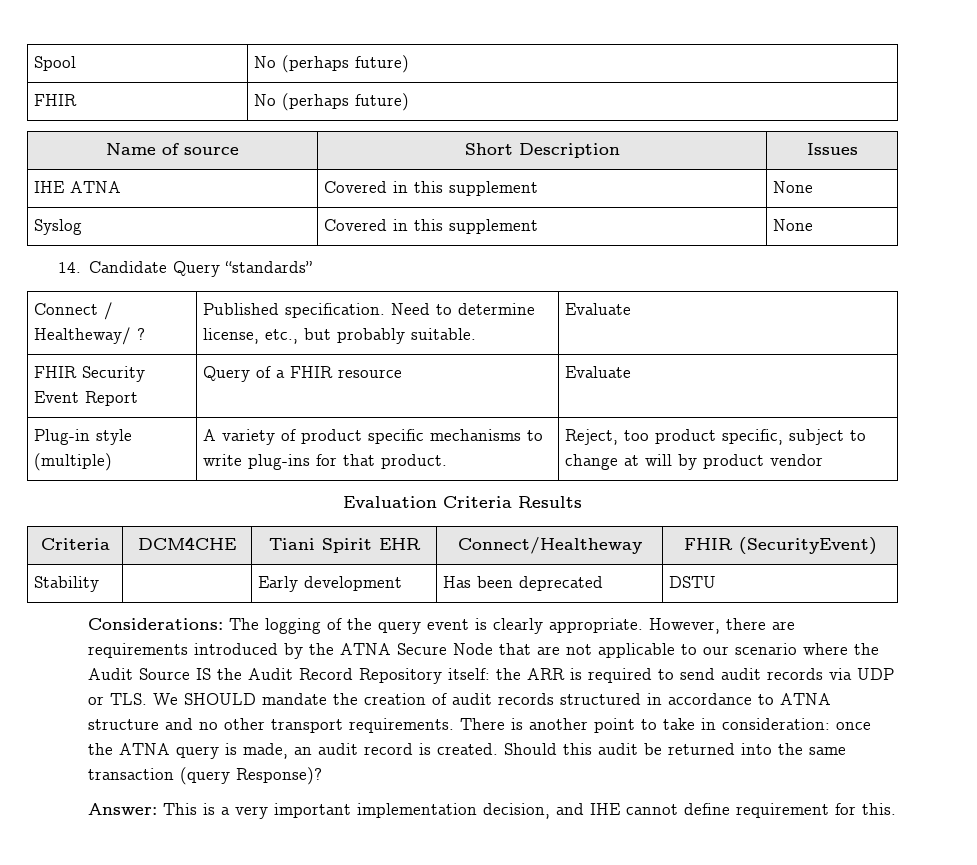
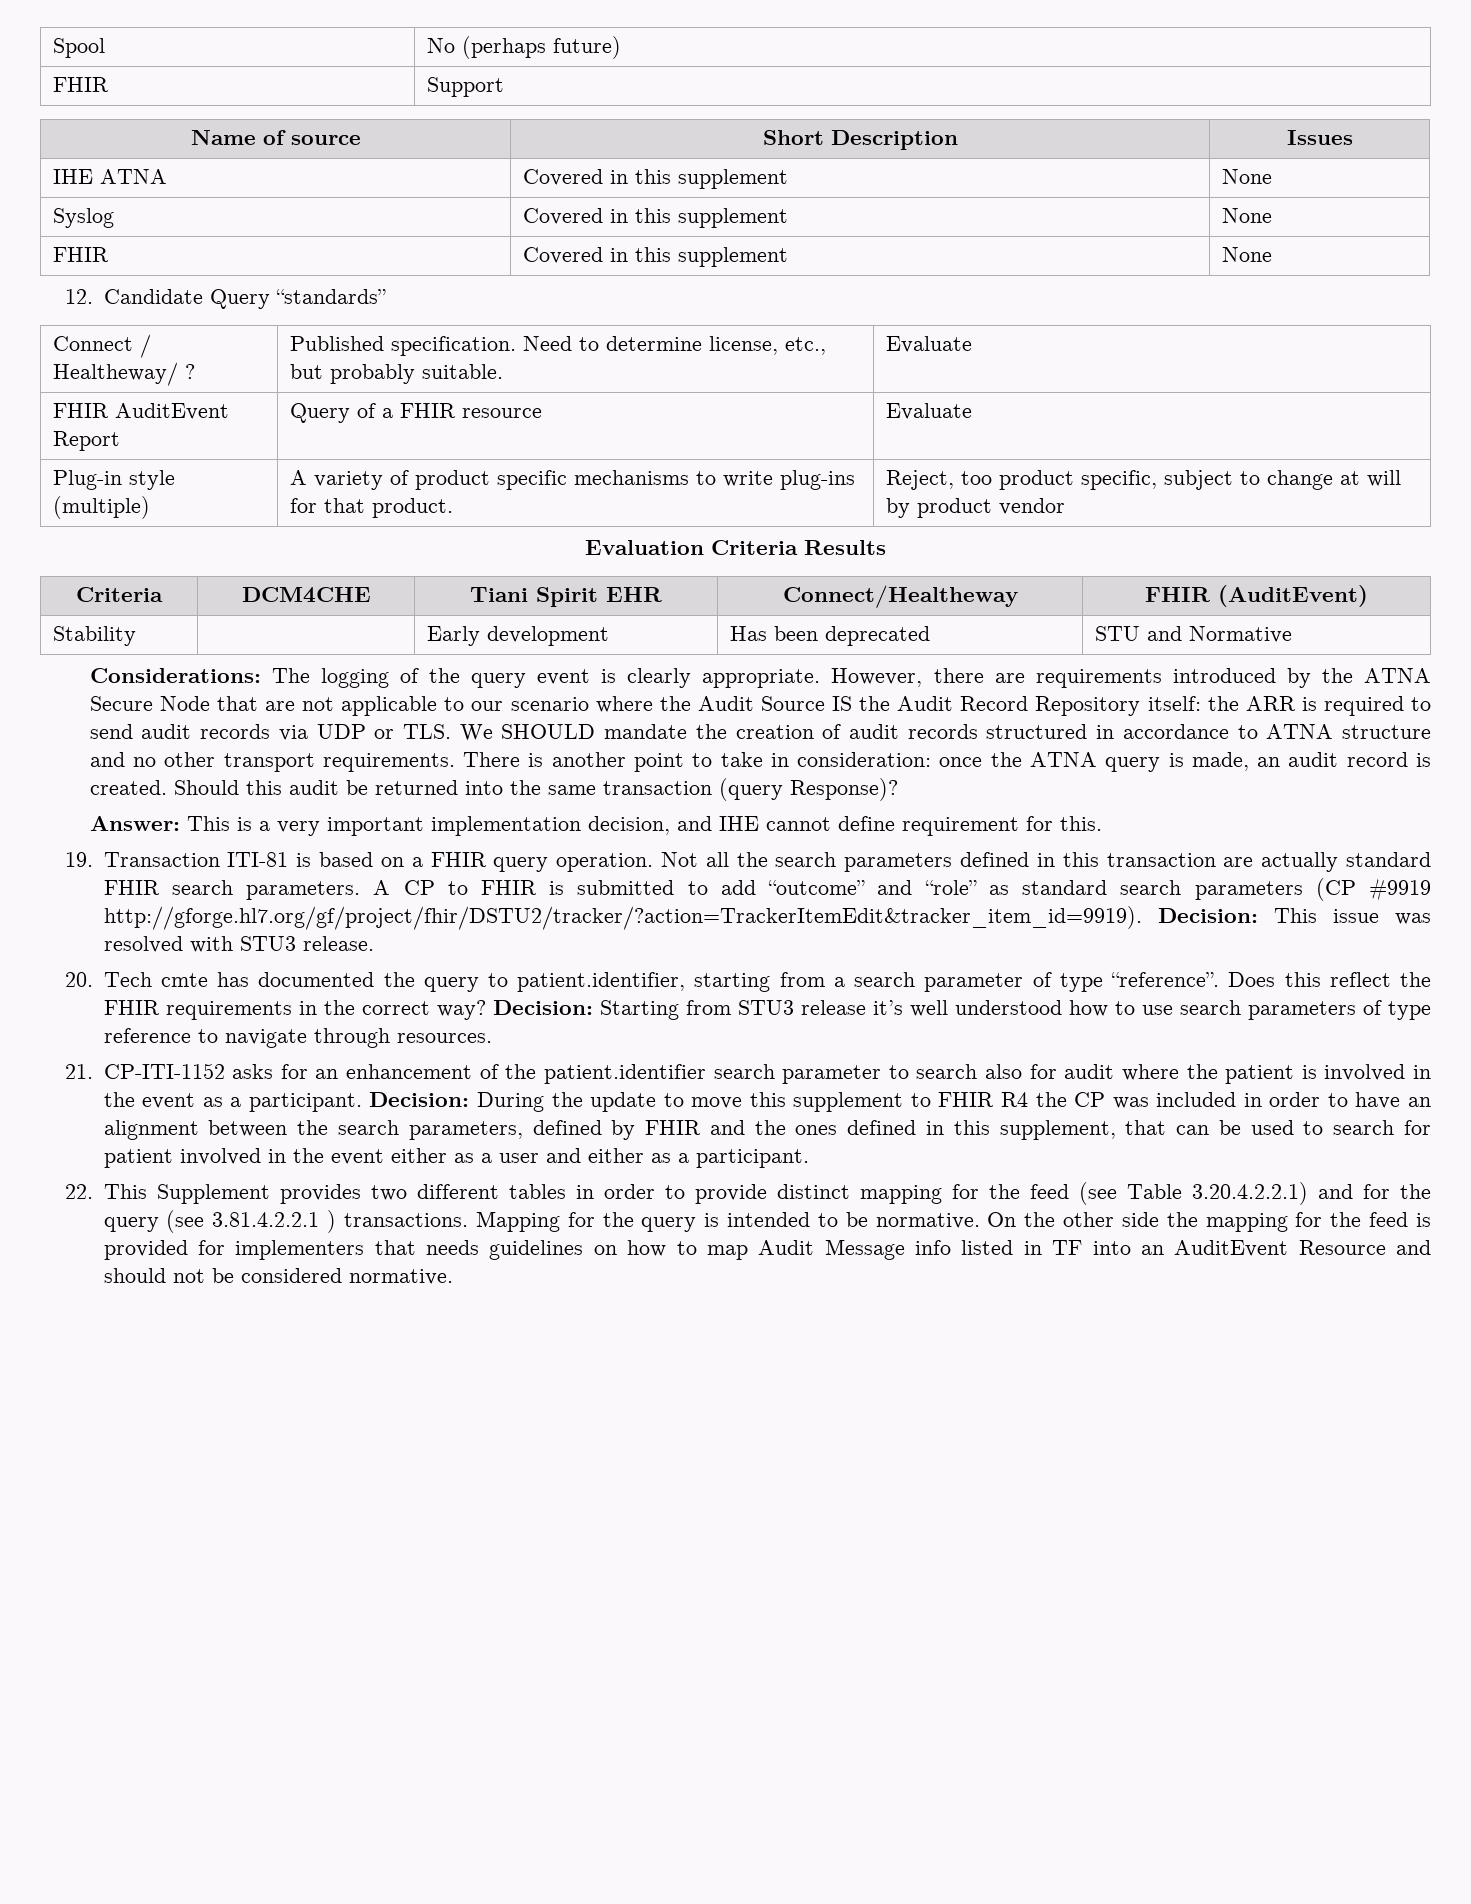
- FHIR | No (perhaps future)
+ FHIR | Support
- 14. Candidate Query “standards”
+ FHIR | Covered in this supplement | None
+ 12. Candidate Query “standards”
- FHIR Security Event Report | Query of a FHIR resource | Evaluate
+ FHIR AuditEvent Report | Query of a FHIR resource | Evaluate
- Criteria | DCM4CHE | Tiani Spirit EHR | Connect/Healtheway | FHIR (SecurityEvent)
+ Criteria | DCM4CHE | Tiani Spirit EHR | Connect/Healtheway | FHIR (AuditEvent)
- Stability | | Early development | Has been deprecated | DSTU
+ Stability | | Early development | Has been deprecated | STU and Normative
+ 19. Transaction ITI-81 is based on a FHIR query operation. Not all the search parameters defined in this transaction are actually standard FHIR search parameters. A CP to FHIR is submitted to add “outcome” and “role” as standard search parameters (CP #9919 http://gforge.hl7.org/gf/project/fhir/DSTU2/tracker/?action=TrackerItemEdit&tracker_item_id=9919). Decision: This issue was resolved with STU3 release.
+ 20. Tech cmte has documented the query to patient.identifier, starting from a search parameter of type “reference”. Does this reflect the FHIR requirements in the correct way? Decision: Starting from STU3 release it’s well understood how to use search parameters of type reference to navigate through resources.
+ 21. CP-ITI-1152 asks for an enhancement of the patient.identifier search parameter to search also for audit where the patient is involved in the event as a participant. Decision: During the update to move this supplement to FHIR R4 the CP was included in order to have an alignment between the search parameters, defined by FHIR and the ones defined in this supplement, that can be used to search for patient involved in the event either as a user and either as a participant.
+ 22. This Supplement provides two different tables in order to provide distinct mapping for the feed (see Table 3.20.4.2.2.1) and for the query (see 3.81.4.2.2.1 ) transactions. Mapping for the query is intended to be normative. On the other side the mapping for the feed is provided for implementers that needs guidelines on how to map Audit Message info listed in TF into an AuditEvent Resource and should not be considered normative.

